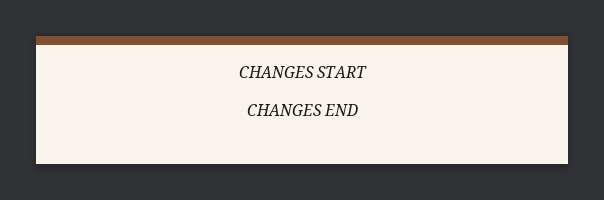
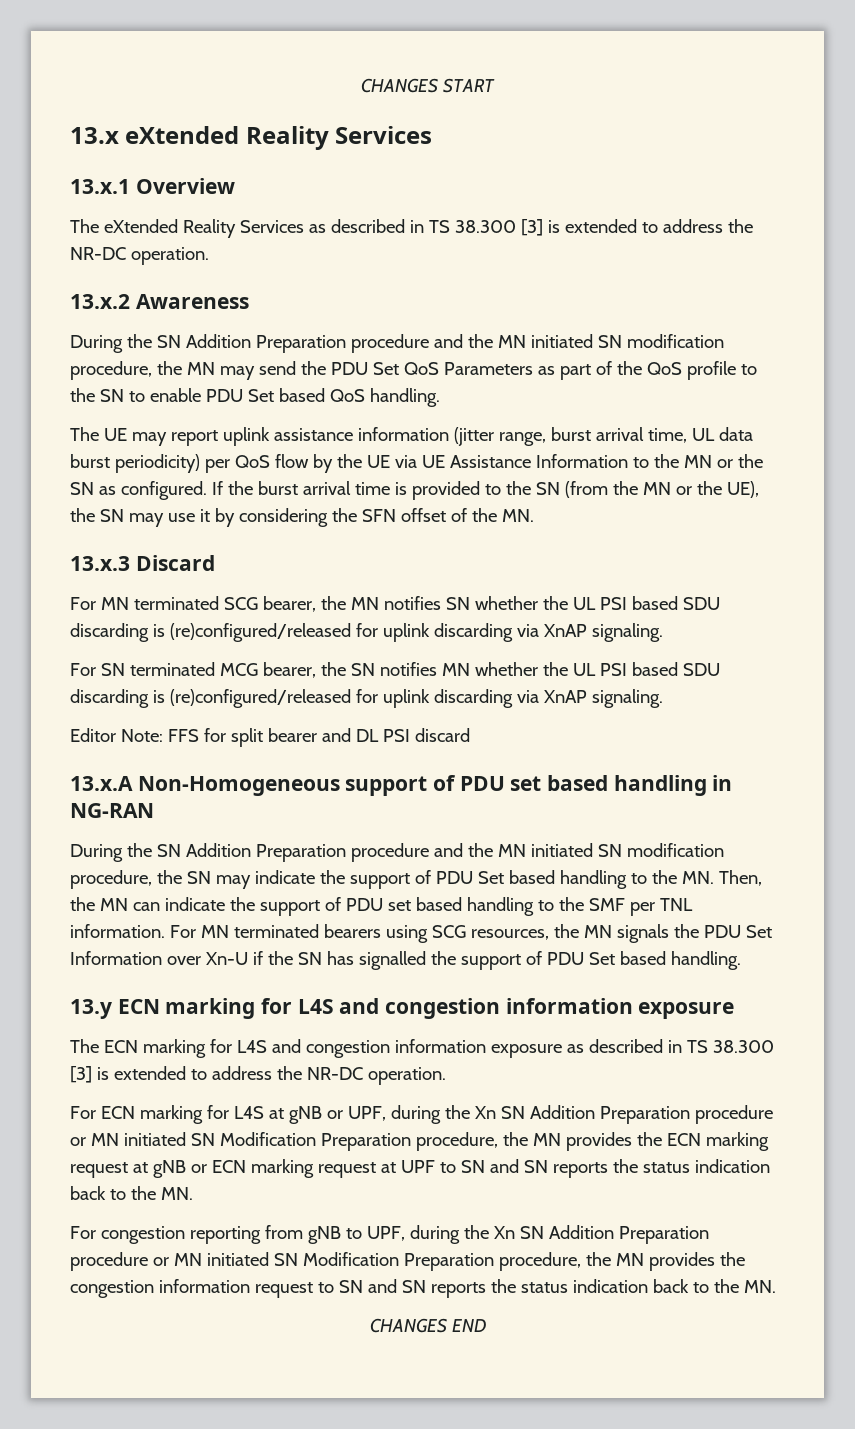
+ 13.x eXtended Reality Services
+ 13.x.1 Overview
+ The eXtended Reality Services as described in TS 38.300 [3] is extended to address the NR-DC operation.
+ 13.x.2 Awareness
+ During the SN Addition Preparation procedure and the MN initiated SN modification procedure, the MN may send the PDU Set QoS Parameters as part of the QoS profile to the SN to enable PDU Set based QoS handling.
+ The UE may report uplink assistance information (jitter range, burst arrival time, UL data burst periodicity) per QoS flow by the UE via UE Assistance Information to the MN or the SN as configured. If the burst arrival time is provided to the SN (from the MN or the UE), the SN may use it by considering the SFN offset of the MN.
+ 13.x.3 Discard
+ For MN terminated SCG bearer, the MN notifies SN whether the UL PSI based SDU discarding is (re)configured/released for uplink discarding via XnAP signaling.
+ For SN terminated MCG bearer, the SN notifies MN whether the UL PSI based SDU discarding is (re)configured/released for uplink discarding via XnAP signaling.
+ Editor Note: FFS for split bearer and DL PSI discard
+ 13.x.A Non-Homogeneous support of PDU set based handling in NG-RAN
+ During the SN Addition Preparation procedure and the MN initiated SN modification procedure, the SN may indicate the support of PDU Set based handling to the MN. Then, the MN can indicate the support of PDU set based handling to the SMF per TNL information. For MN terminated bearers using SCG resources, the MN signals the PDU Set Information over Xn-U if the SN has signalled the support of PDU Set based handling.
+ 13.y ECN marking for L4S and congestion information exposure
+ The ECN marking for L4S and congestion information exposure as described in TS 38.300 [3] is extended to address the NR-DC operation.
+ For ECN marking for L4S at gNB or UPF, during the Xn SN Addition Preparation procedure or MN initiated SN Modification Preparation procedure, the MN provides the ECN marking request at gNB or ECN marking request at UPF to SN and SN reports the status indication back to the MN.
+ For congestion reporting from gNB to UPF, during the Xn SN Addition Preparation procedure or MN initiated SN Modification Preparation procedure, the MN provides the congestion information request to SN and SN reports the status indication back to the MN.

